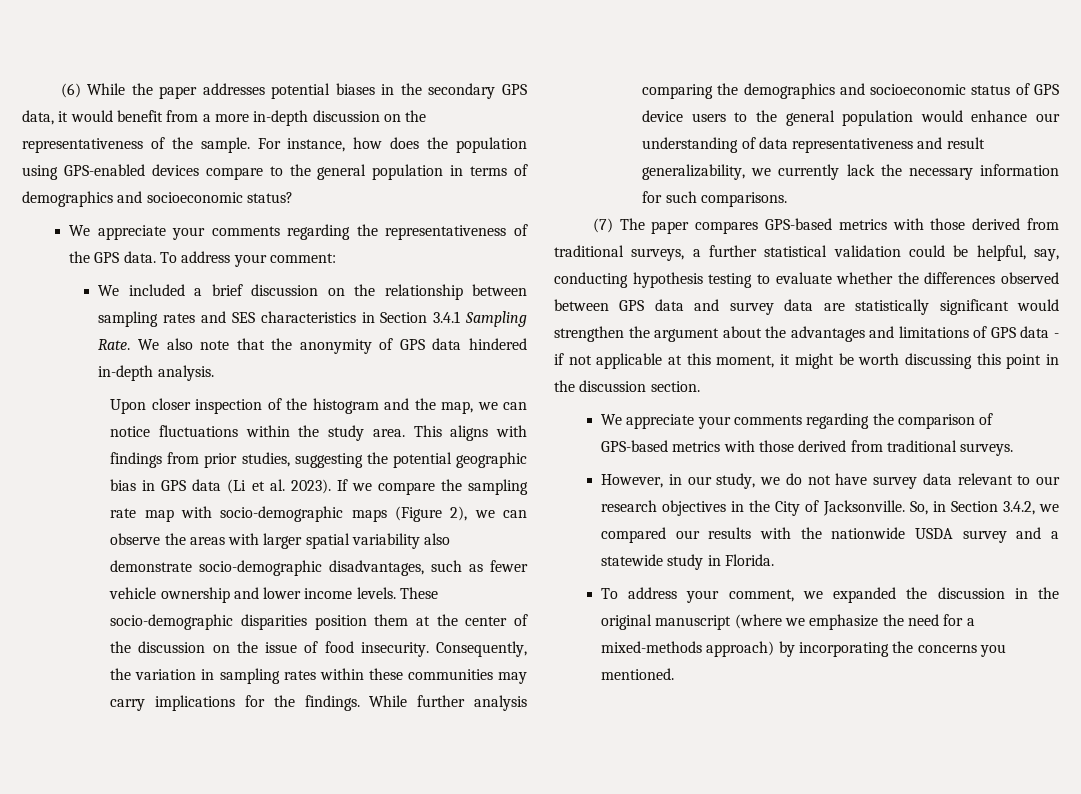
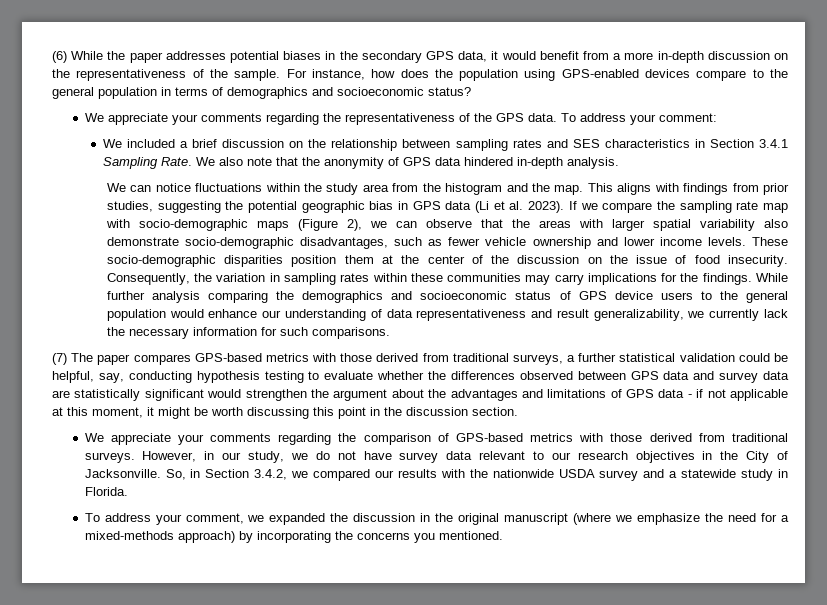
- Upon closer inspection of the histogram and the map, we can notice fluctuations within the study area.
+ We can notice fluctuations within the study area from the histogram and the map.
- If we compare the sampling rate map with socio-demographic maps (Figure 2), we can observe the areas with larger spatial variability also demonstrate socio-demographic disadvantages, such as fewer vehicle ownership and lower income levels.
+ If we compare the sampling rate map with socio-demographic maps (Figure 2), we can observe that the areas with larger spatial variability also demonstrate socio-demographic disadvantages, such as fewer vehicle ownership and lower income levels.
- We appreciate your comments regarding the comparison of GPS-based metrics with those derived from traditional surveys.
- However, in our study, we do not have survey data relevant to our research objectives in the City of Jacksonville.
+ We appreciate your comments regarding the comparison of GPS-based metrics with those derived from traditional surveys. However, in our study, we do not have survey data relevant to our research objectives in the City of Jacksonville.

